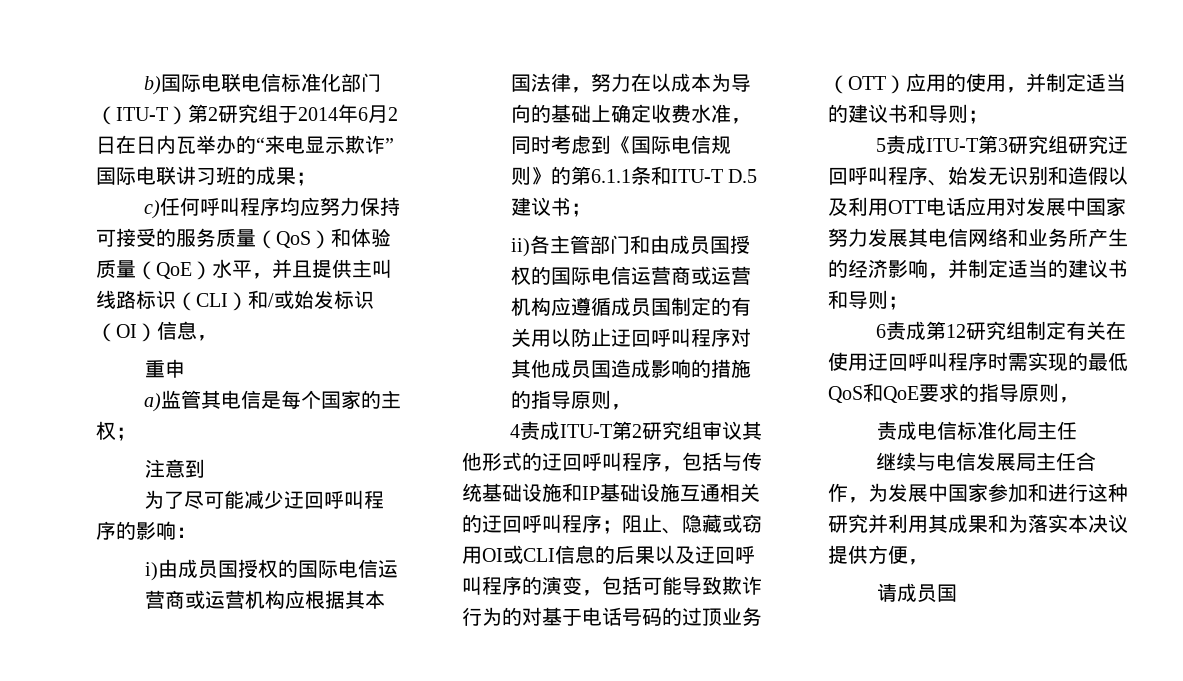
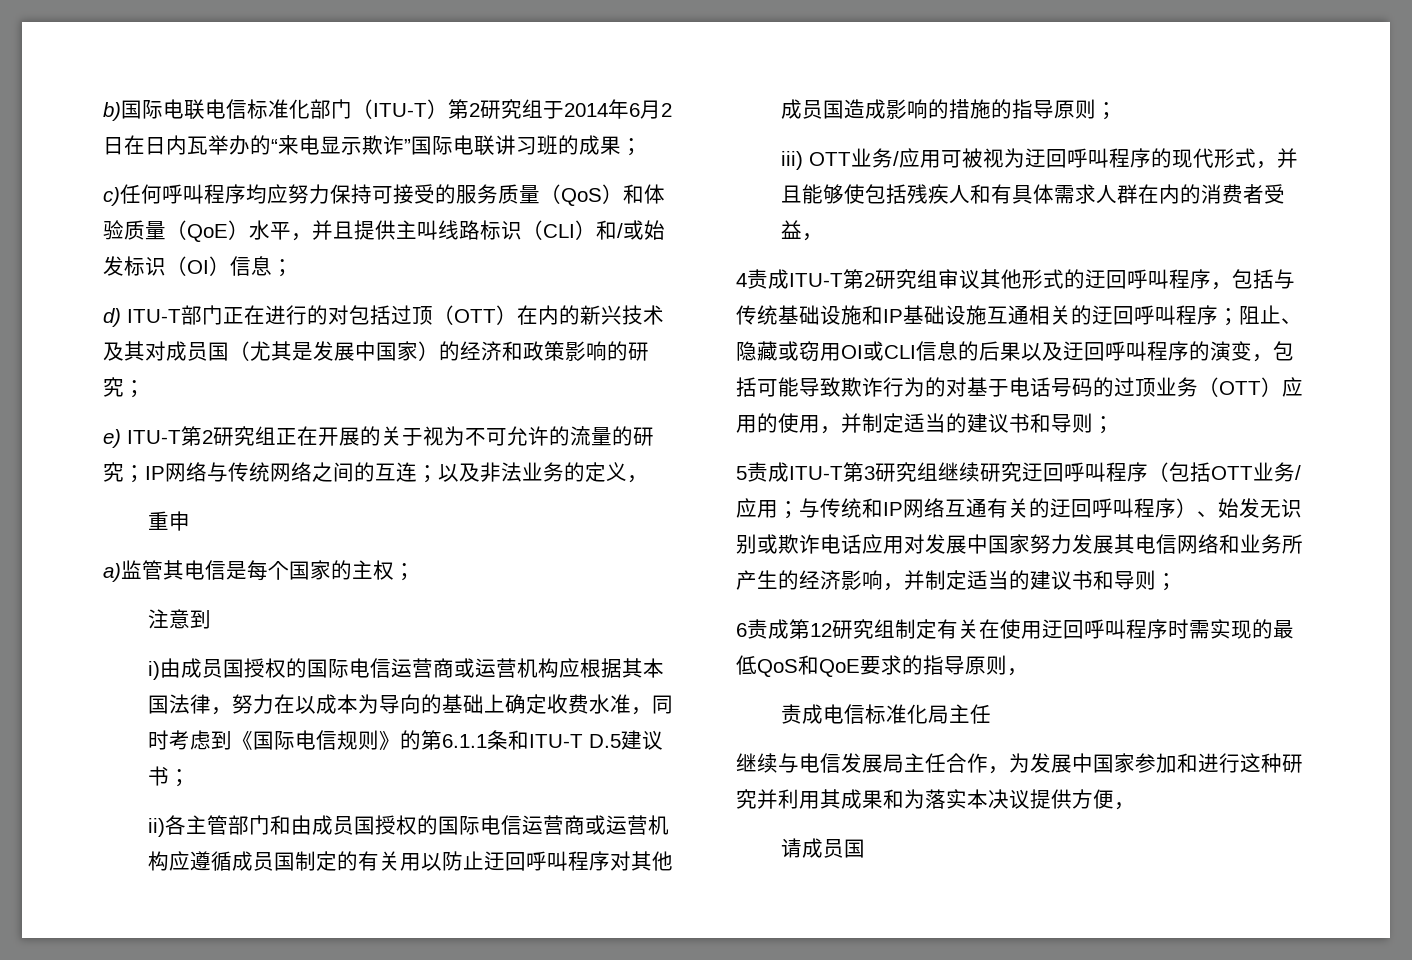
- c)任何呼叫程序均应努力保持可接受的服务质量（QoS）和体验质量（QoE）水平，并且提供主叫线路标识（CLI）和/或始发标识（OI）信息，
+ c)任何呼叫程序均应努力保持可接受的服务质量（QoS）和体验质量（QoE）水平，并且提供主叫线路标识（CLI）和/或始发标识（OI）信息；
+ d) ITU-T部门正在进行的对包括过顶（OTT）在内的新兴技术及其对成员国（尤其是发展中国家）的经济和政策影响的研究；
+ e) ITU-T第2研究组正在开展的关于视为不可允许的流量的研究；IP网络与传统网络之间的互连；以及非法业务的定义，
- 为了尽可能减少迂回呼叫程序的影响：
- ii)各主管部门和由成员国授权的国际电信运营商或运营机构应遵循成员国制定的有关用以防止迂回呼叫程序对其他成员国造成影响的措施的指导原则，
+ ii)各主管部门和由成员国授权的国际电信运营商或运营机构应遵循成员国制定的有关用以防止迂回呼叫程序对其他成员国造成影响的措施的指导原则；
+ iii) OTT业务/应用可被视为迂回呼叫程序的现代形式，并且能够使包括残疾人和有具体需求人群在内的消费者受益，
- 5责成ITU-T第3研究组研究迂回呼叫程序、始发无识别和造假以及利用OTT电话应用对发展中国家努力发展其电信网络和业务所产生的经济影响，并制定适当的建议书和导则；
+ 5责成ITU-T第3研究组继续研究迂回呼叫程序（包括OTT业务/应用；与传统和IP网络互通有关的迂回呼叫程序）、始发无识别或欺诈电话应用对发展中国家努力发展其电信网络和业务所产生的经济影响，并制定适当的建议书和导则；

